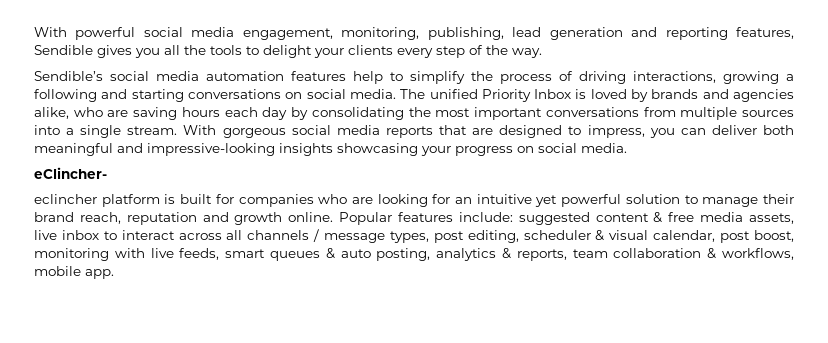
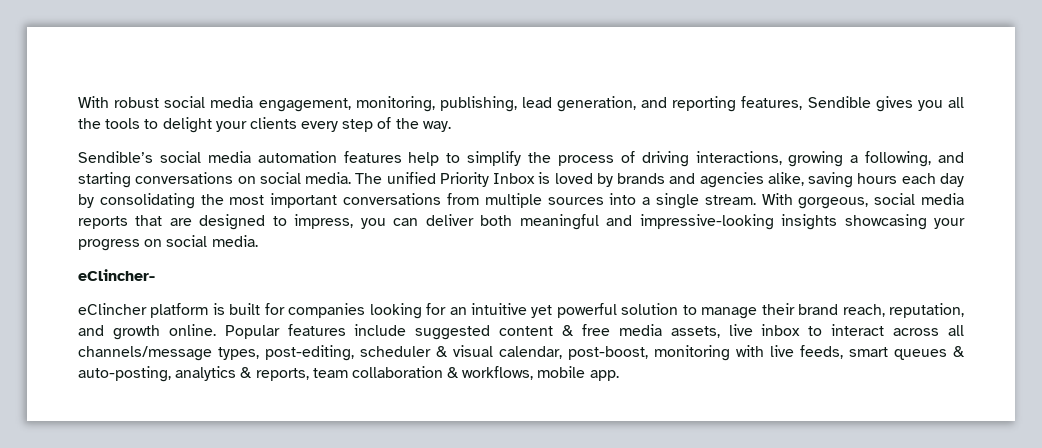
- With powerful social media engagement, monitoring, publishing, lead generation and reporting features, Sendible gives you all the tools to delight your clients every step of the way.
+ With robust social media engagement, monitoring, publishing, lead generation, and reporting features, Sendible gives you all the tools to delight your clients every step of the way.
- Sendible’s social media automation features help to simplify the process of driving interactions, growing a following and starting conversations on social media.
+ Sendible’s social media automation features help to simplify the process of driving interactions, growing a following, and starting conversations on social media.
- The unified Priority Inbox is loved by brands and agencies alike, who are saving hours each day by consolidating the most important conversations from multiple sources into a single stream.
+ The unified Priority Inbox is loved by brands and agencies alike, saving hours each day by consolidating the most important conversations from multiple sources into a single stream.
- With gorgeous social media reports that are designed to impress, you can deliver both meaningful and impressive-looking insights showcasing your progress on social media.
+ With gorgeous, social media reports that are designed to impress, you can deliver both meaningful and impressive-looking insights showcasing your progress on social media.
- eclincher platform is built for companies who are looking for an intuitive yet powerful solution to manage their brand reach, reputation and growth online.
+ eClincher platform is built for companies looking for an intuitive yet powerful solution to manage their brand reach, reputation, and growth online.
- Popular features include: suggested content & free media assets, live inbox to interact across all channels / message types, post editing, scheduler & visual calendar, post boost, monitoring with live feeds, smart queues & auto posting, analytics & reports, team collaboration & workflows, mobile app.
+ Popular features include suggested content & free media assets, live inbox to interact across all channels/message types, post-editing, scheduler & visual calendar, post-boost, monitoring with live feeds, smart queues & auto-posting, analytics & reports, team collaboration & workflows, mobile app.

